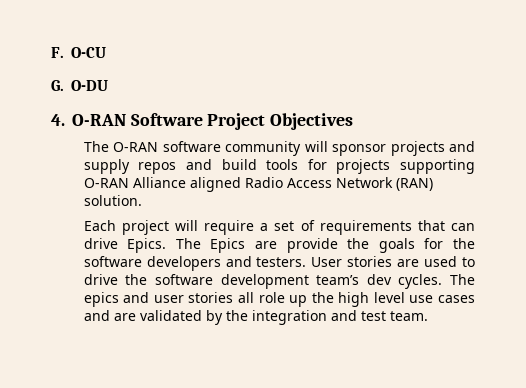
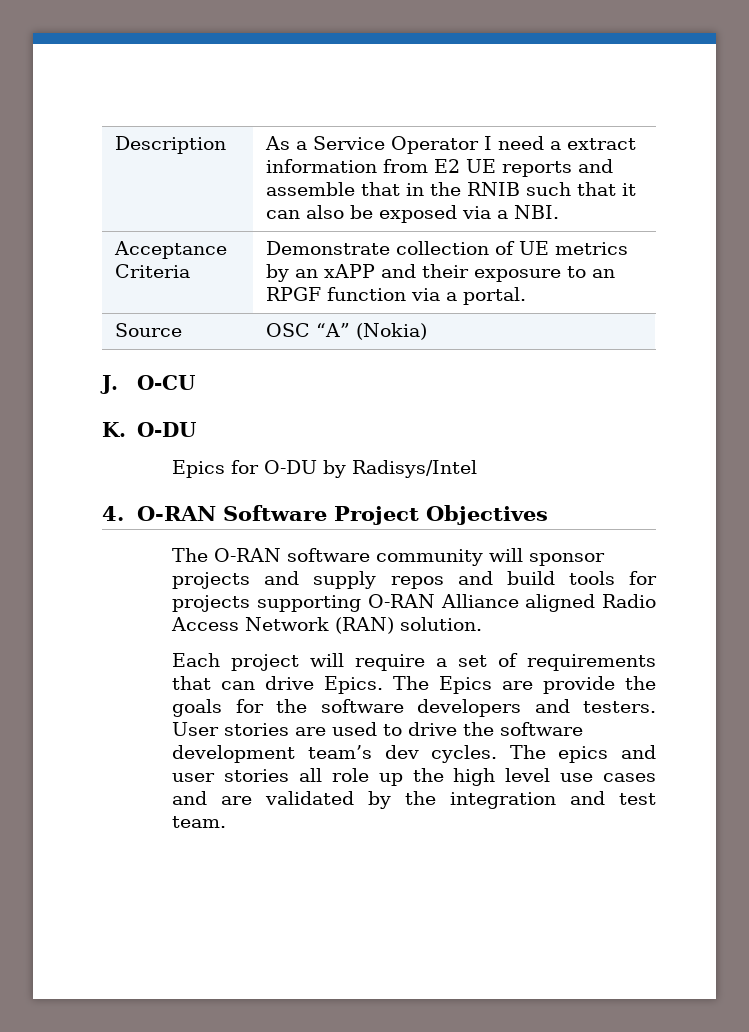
- F. O-CU
+ Description | As a Service Operator I need a extract information from E2 UE reports and assemble that in the RNIB such that it can also be exposed via a NBI.
+ Acceptance Criteria | Demonstrate collection of UE metrics by an xAPP and their exposure to an RPGF function via a portal.
+ Source | OSC “A” (Nokia)
+ J. O-CU
- G. O-DU
+ K. O-DU
+ Epics for O-DU by Radisys/Intel

